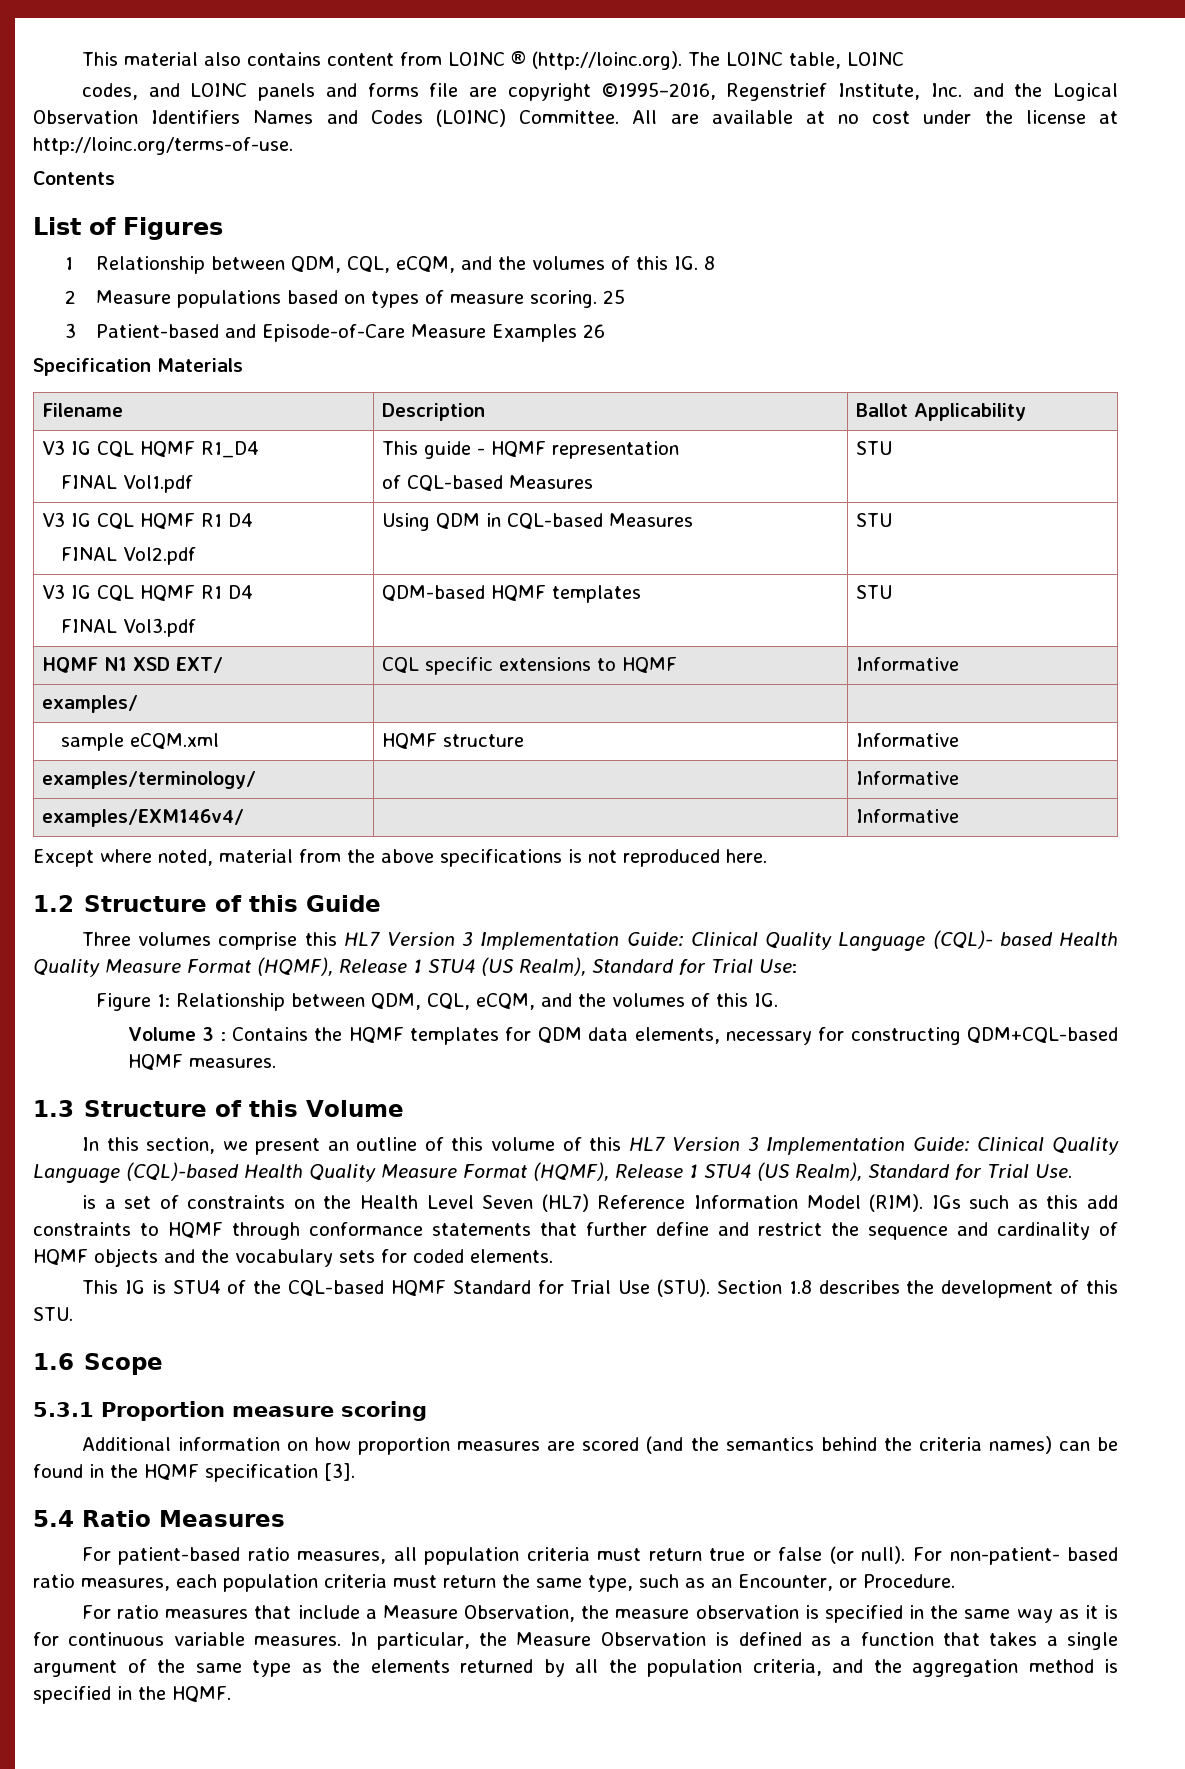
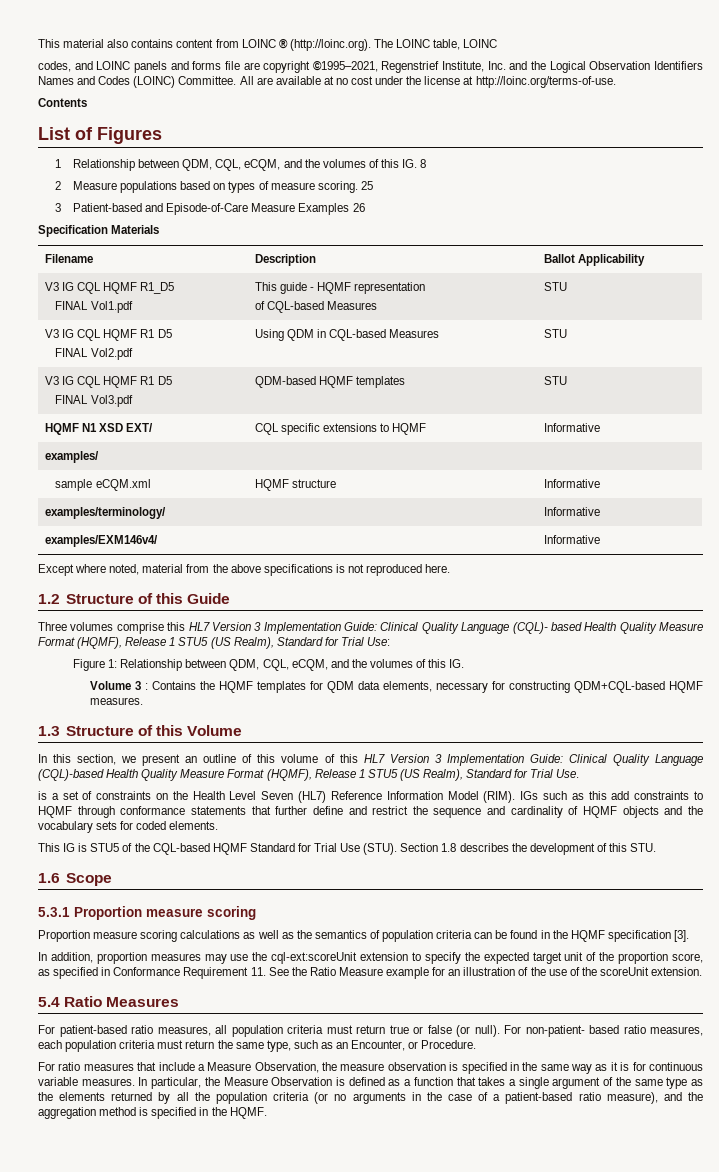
- codes, and LOINC panels and forms file are copyright ©1995–2016, Regenstrief Institute, Inc. and the Logical Observation Identifiers Names and Codes (LOINC) Committee.
+ codes, and LOINC panels and forms file are copyright ©1995–2021, Regenstrief Institute, Inc. and the Logical Observation Identifiers Names and Codes (LOINC) Committee.
- V3 IG CQL HQMF R1_D4
+ V3 IG CQL HQMF R1_D5
  FINAL Vol1.pdf | This guide - HQMF representation
  of CQL-based Measures | STU
- V3 IG CQL HQMF R1 D4
+ V3 IG CQL HQMF R1 D5
  FINAL Vol2.pdf | Using QDM in CQL-based Measures | STU
- V3 IG CQL HQMF R1 D4
+ V3 IG CQL HQMF R1 D5
- Three volumes comprise this HL7 Version 3 Implementation Guide: Clinical Quality Language (CQL)- based Health Quality Measure Format (HQMF), Release 1 STU4 (US Realm), Standard for Trial Use:
+ Three volumes comprise this HL7 Version 3 Implementation Guide: Clinical Quality Language (CQL)- based Health Quality Measure Format (HQMF), Release 1 STU5 (US Realm), Standard for Trial Use:
- In this section, we present an outline of this volume of this HL7 Version 3 Implementation Guide: Clinical Quality Language (CQL)-based Health Quality Measure Format (HQMF), Release 1 STU4 (US Realm), Standard for Trial Use.
+ In this section, we present an outline of this volume of this HL7 Version 3 Implementation Guide: Clinical Quality Language (CQL)-based Health Quality Measure Format (HQMF), Release 1 STU5 (US Realm), Standard for Trial Use.
- This IG is STU4 of the CQL-based HQMF Standard for Trial Use (STU).
+ This IG is STU5 of the CQL-based HQMF Standard for Trial Use (STU).
- Additional information on how proportion measures are scored (and the semantics behind the criteria names) can be found in the HQMF specification [3].
+ Proportion measure scoring calculations as well as the semantics of population criteria can be found in the HQMF specification [3].
+ In addition, proportion measures may use the cql-ext:scoreUnit extension to specify the expected target unit of the proportion score, as specified in Conformance Requirement 11. See the Ratio Measure example for an illustration of the use of the scoreUnit extension.
- In particular, the Measure Observation is defined as a function that takes a single argument of the same type as the elements returned by all the population criteria, and the aggregation method is specified in the HQMF.
+ In particular, the Measure Observation is defined as a function that takes a single argument of the same type as the elements returned by all the population criteria (or no arguments in the case of a patient-based ratio measure), and the aggregation method is specified in the HQMF.

